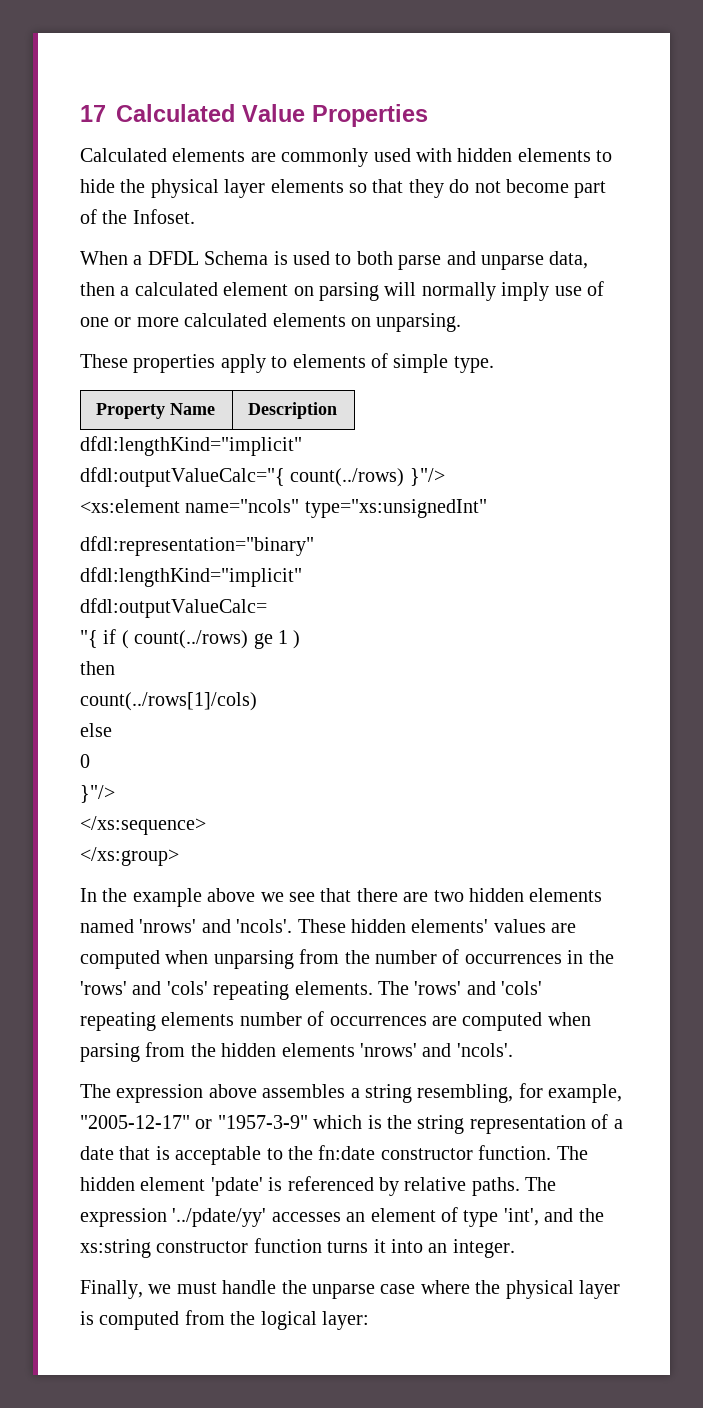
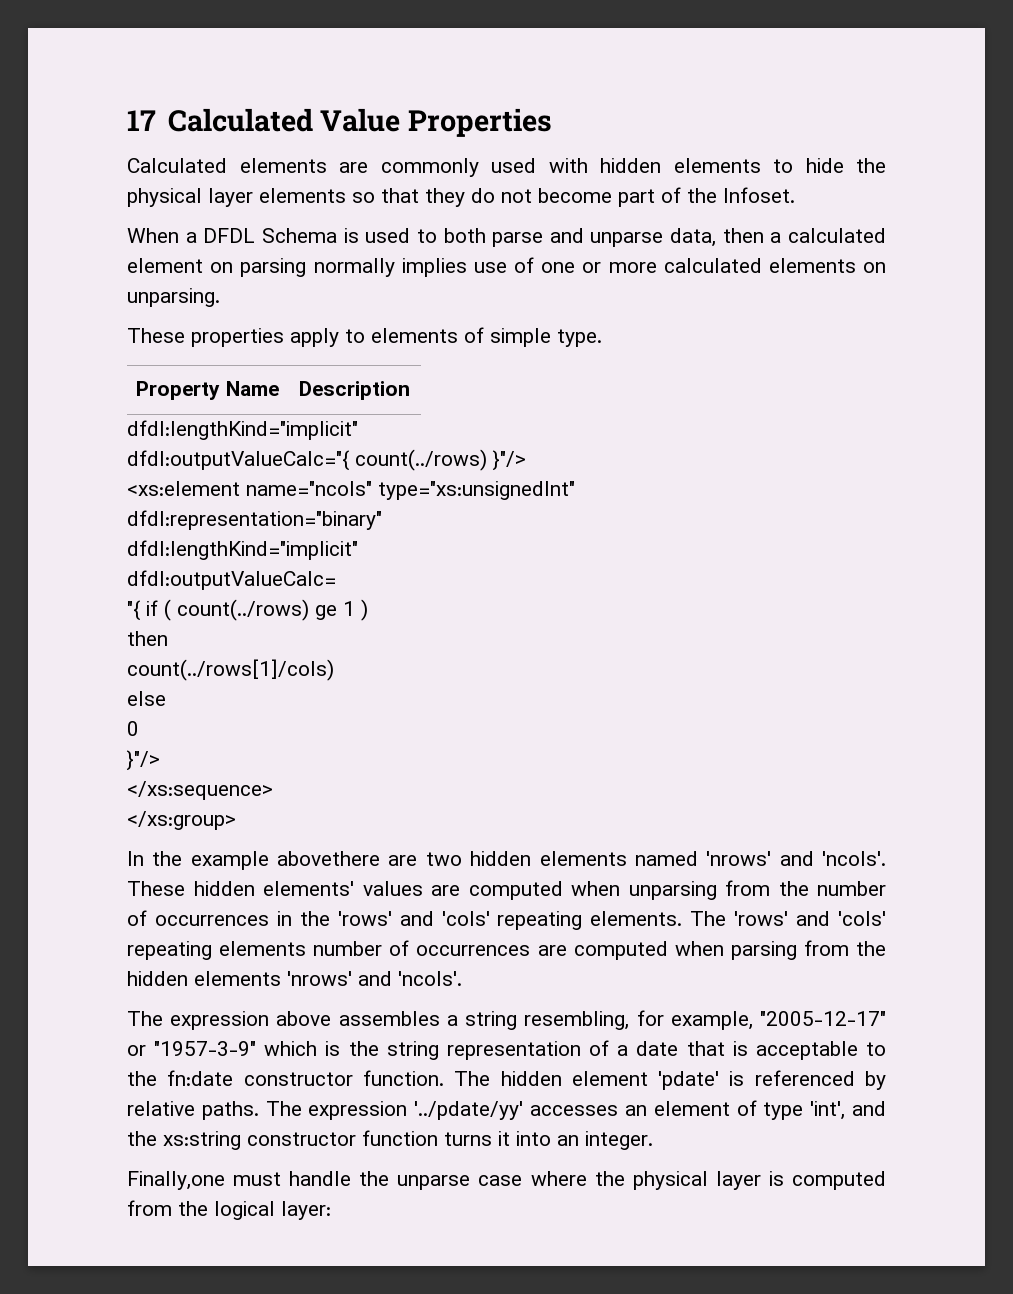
- When a DFDL Schema is used to both parse and unparse data, then a calculated element on parsing will normally imply use of one or more calculated elements on unparsing.
+ When a DFDL Schema is used to both parse and unparse data, then a calculated element on parsing normally implies use of one or more calculated elements on unparsing.
- In the example above we see that there are two hidden elements named 'nrows' and 'ncols'.
+ In the example abovethere are two hidden elements named 'nrows' and 'ncols'.
- Finally, we must handle the unparse case where the physical layer is computed from the logical layer:
+ Finally,one must handle the unparse case where the physical layer is computed from the logical layer:

